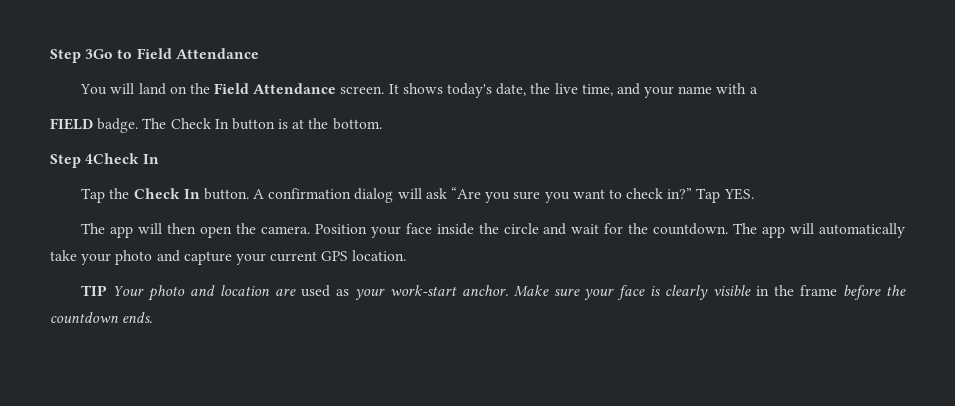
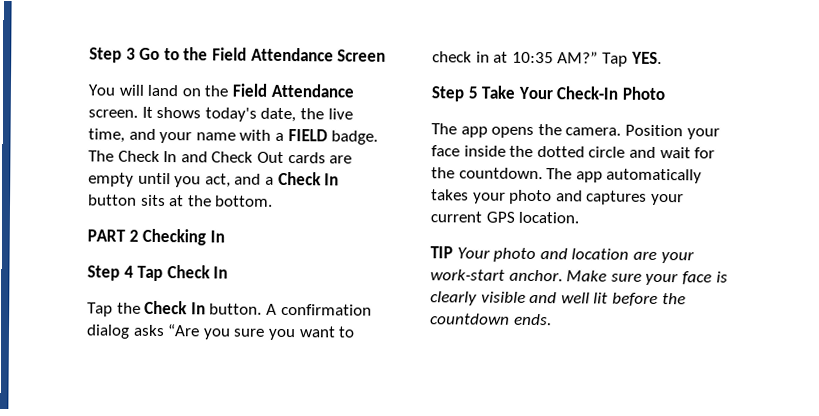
- Step 3Go to Field Attendance
+ Step 3 Go to the Field Attendance Screen
- It shows today's date, the live time, and your name with a
- FIELD badge.
+ It shows today's date, the live time, and your name with a FIELD badge.
- The Check In button is at the bottom.
- Step 4Check In
+ The Check In and Check Out cards are empty until you act, and a Check In button sits at the bottom.
+ PART 2 Checking In
+ Step 4 Tap Check In
- A confirmation dialog will ask “Are you sure you want to check in?” Tap YES.
- The app will then open the camera.
+ A confirmation dialog asks “Are you sure you want to check in at 10:35 AM?” Tap YES.
+ Step 5 Take Your Check-In Photo
+ The app opens the camera.
- Position your face inside the circle and wait for the countdown.
+ Position your face inside the dotted circle and wait for the countdown.
- The app will automatically take your photo and capture your current GPS location.
+ The app automatically takes your photo and captures your current GPS location.
- TIP Your photo and location are used as your work-start anchor.
+ TIP Your photo and location are your work-start anchor.
- Make sure your face is clearly visible in the frame before the countdown ends.
+ Make sure your face is clearly visible and well lit before the countdown ends.

